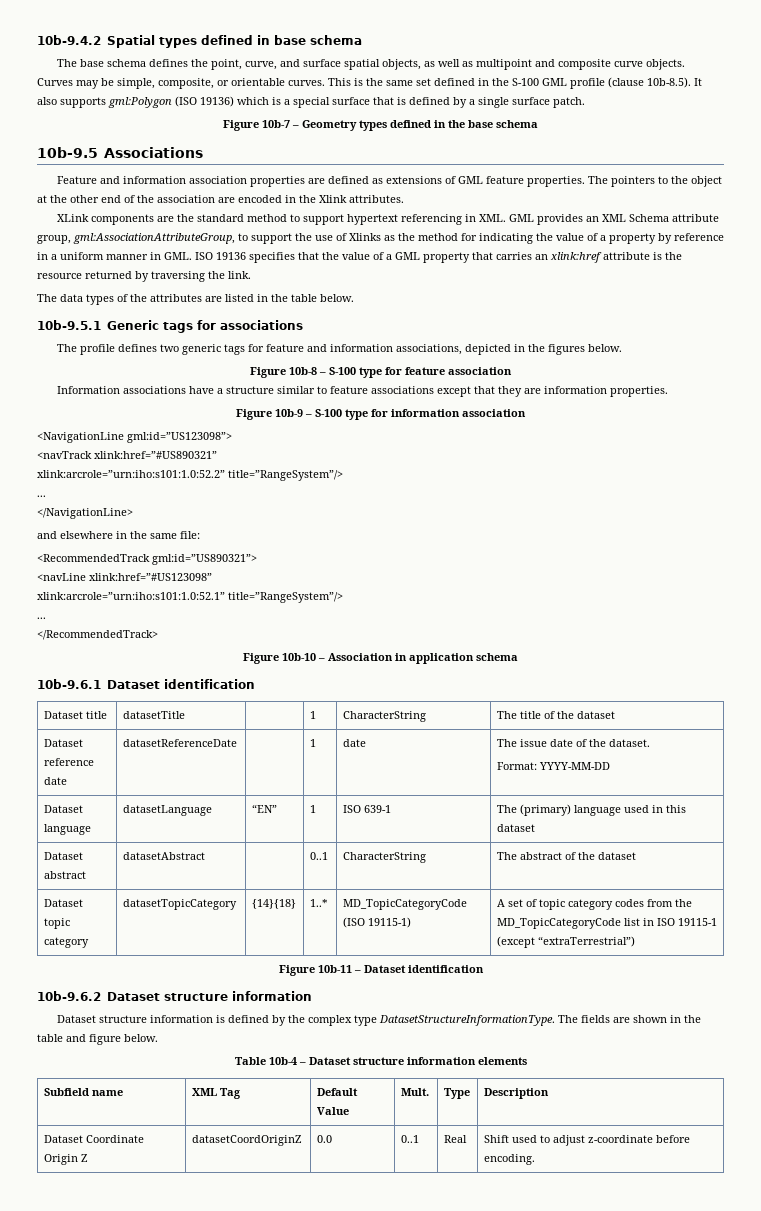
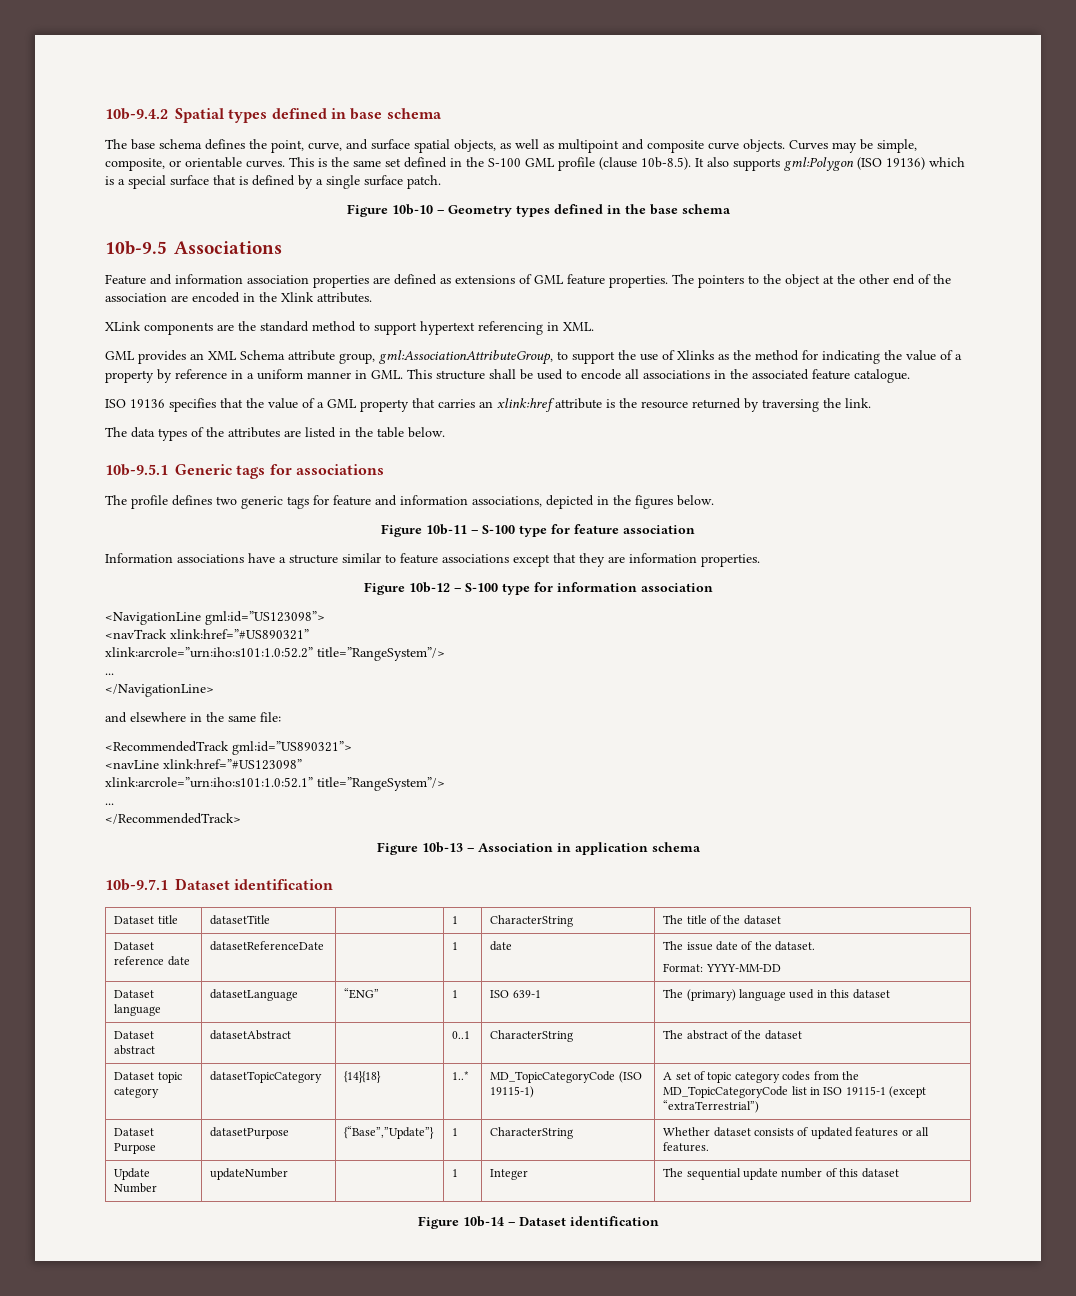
- Figure 10b-7 – Geometry types defined in the base schema
+ Figure 10b-10 – Geometry types defined in the base schema
- XLink components are the standard method to support hypertext referencing in XML. GML provides an XML Schema attribute group, gml:AssociationAttributeGroup, to support the use of Xlinks as the method for indicating the value of a property by reference in a uniform manner in GML. ISO 19136 specifies that the value of a GML property that carries an xlink:href attribute is the resource returned by traversing the link.
+ XLink components are the standard method to support hypertext referencing in XML.
+ GML provides an XML Schema attribute group, gml:AssociationAttributeGroup, to support the use of Xlinks as the method for indicating the value of a property by reference in a uniform manner in GML. This structure shall be used to encode all associations in the associated feature catalogue.
+ ISO 19136 specifies that the value of a GML property that carries an xlink:href attribute is the resource returned by traversing the link.
- Figure 10b-8 – S-100 type for feature association
+ Figure 10b-11 – S-100 type for feature association
- Figure 10b-9 – S-100 type for information association
+ Figure 10b-12 – S-100 type for information association
- Figure 10b-10 – Association in application schema
+ Figure 10b-13 – Association in application schema
- 10b-9.6.1 Dataset identification
+ 10b-9.7.1 Dataset identification
- Dataset language | datasetLanguage | “EN” | 1 | ISO 639-1 | The (primary) language used in this dataset
+ Dataset language | datasetLanguage | “ENG” | 1 | ISO 639-1 | The (primary) language used in this dataset
- Figure 10b-11 – Dataset identification
+ Dataset Purpose | datasetPurpose | {“Base”,”Update”} | 1 | CharacterString | Whether dataset consists of updated features or all features.
+ Update Number | updateNumber | | 1 | Integer | The sequential update number of this dataset
+ Figure 10b-14 – Dataset identification
- 10b-9.6.2 Dataset structure information
- Dataset structure information is defined by the complex type DatasetStructureInformationType. The fields are shown in the table and figure below.
- Table 10b-4 – Dataset structure information elements
- Subfield name | XML Tag | Default Value | Mult. | Type | Description
- Dataset Coordinate Origin Z | datasetCoordOriginZ | 0.0 | 0..1 | Real | Shift used to adjust z-coordinate before encoding.

